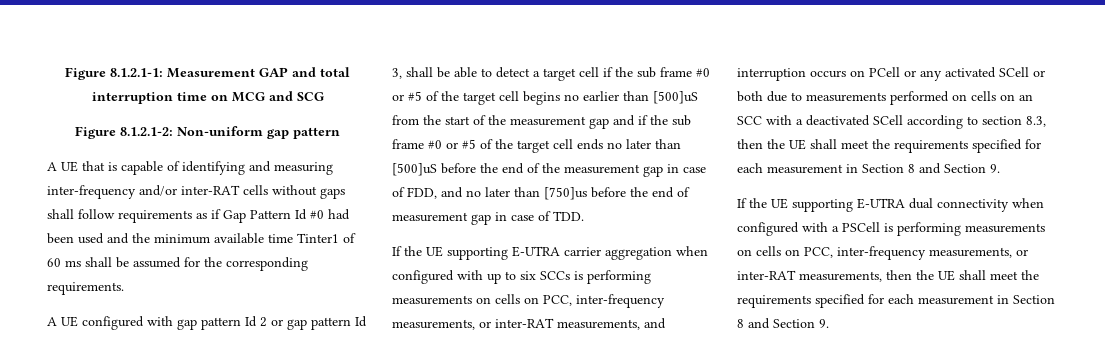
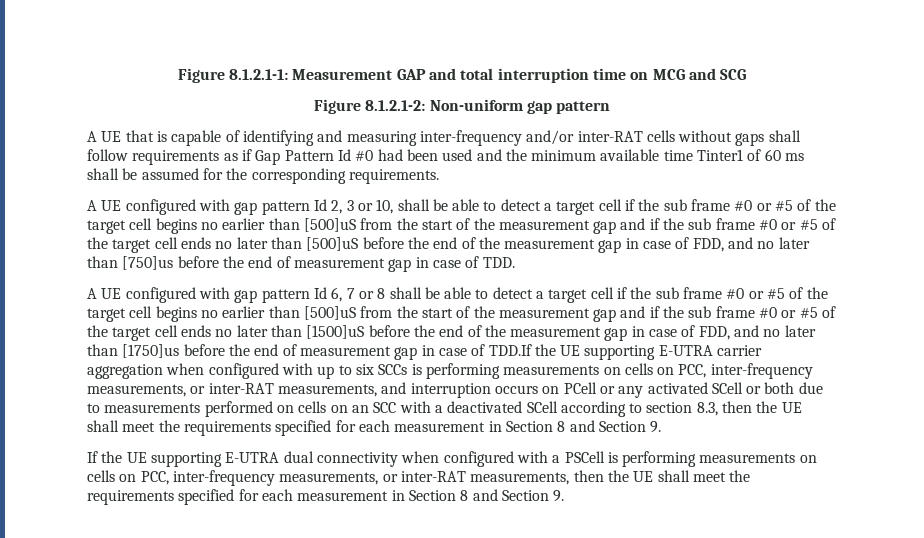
- A UE configured with gap pattern Id 2 or gap pattern Id 3, shall be able to detect a target cell if the sub frame #0 or #5 of the target cell begins no earlier than [500]uS from the start of the measurement gap and if the sub frame #0 or #5 of the target cell ends no later than [500]uS before the end of the measurement gap in case of FDD, and no later than [750]us before the end of measurement gap in case of TDD.
+ A UE configured with gap pattern Id 2, 3 or 10, shall be able to detect a target cell if the sub frame #0 or #5 of the target cell begins no earlier than [500]uS from the start of the measurement gap and if the sub frame #0 or #5 of the target cell ends no later than [500]uS before the end of the measurement gap in case of FDD, and no later than [750]us before the end of measurement gap in case of TDD.
- If the UE supporting E-UTRA carrier aggregation when configured with up to six SCCs is performing measurements on cells on PCC, inter-frequency measurements, or inter-RAT measurements, and interruption occurs on PCell or any activated SCell or both due to measurements performed on cells on an SCC with a deactivated SCell according to section 8.3, then the UE shall meet the requirements specified for each measurement in Section 8 and Section 9.
+ A UE configured with gap pattern Id 6, 7 or 8 shall be able to detect a target cell if the sub frame #0 or #5 of the target cell begins no earlier than [500]uS from the start of the measurement gap and if the sub frame #0 or #5 of the target cell ends no later than [1500]uS before the end of the measurement gap in case of FDD, and no later than [1750]us before the end of measurement gap in case of TDD.If the UE supporting E-UTRA carrier aggregation when configured with up to six SCCs is performing measurements on cells on PCC, inter-frequency measurements, or inter-RAT measurements, and interruption occurs on PCell or any activated SCell or both due to measurements performed on cells on an SCC with a deactivated SCell according to section 8.3, then the UE shall meet the requirements specified for each measurement in Section 8 and Section 9.

